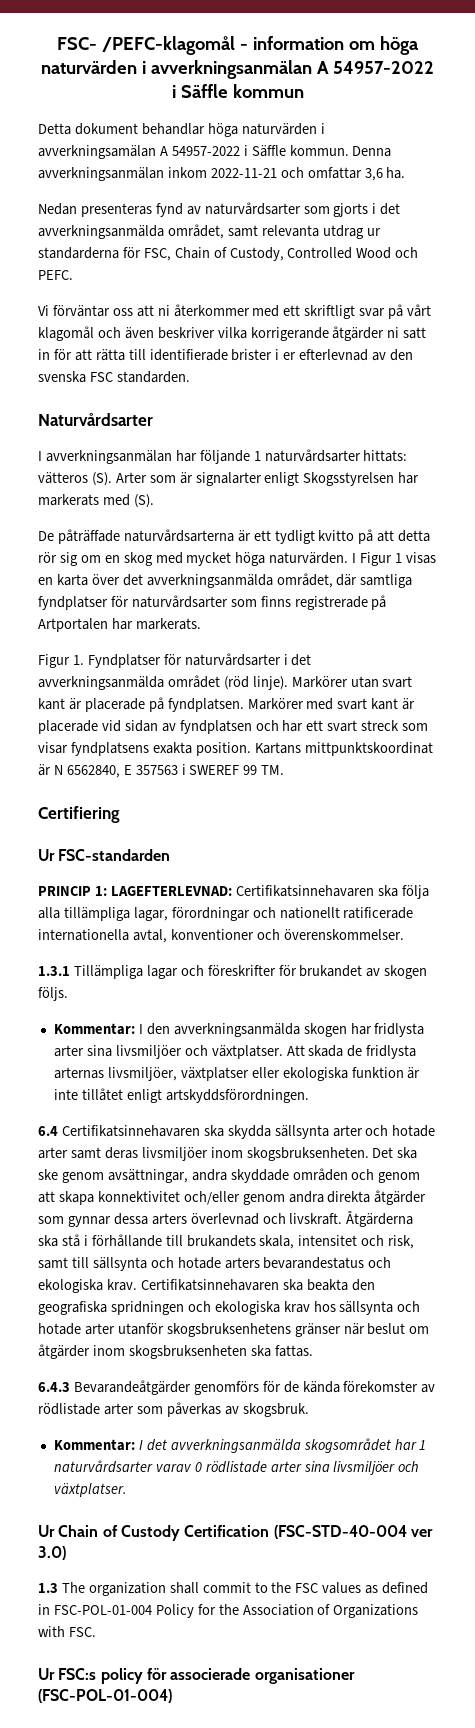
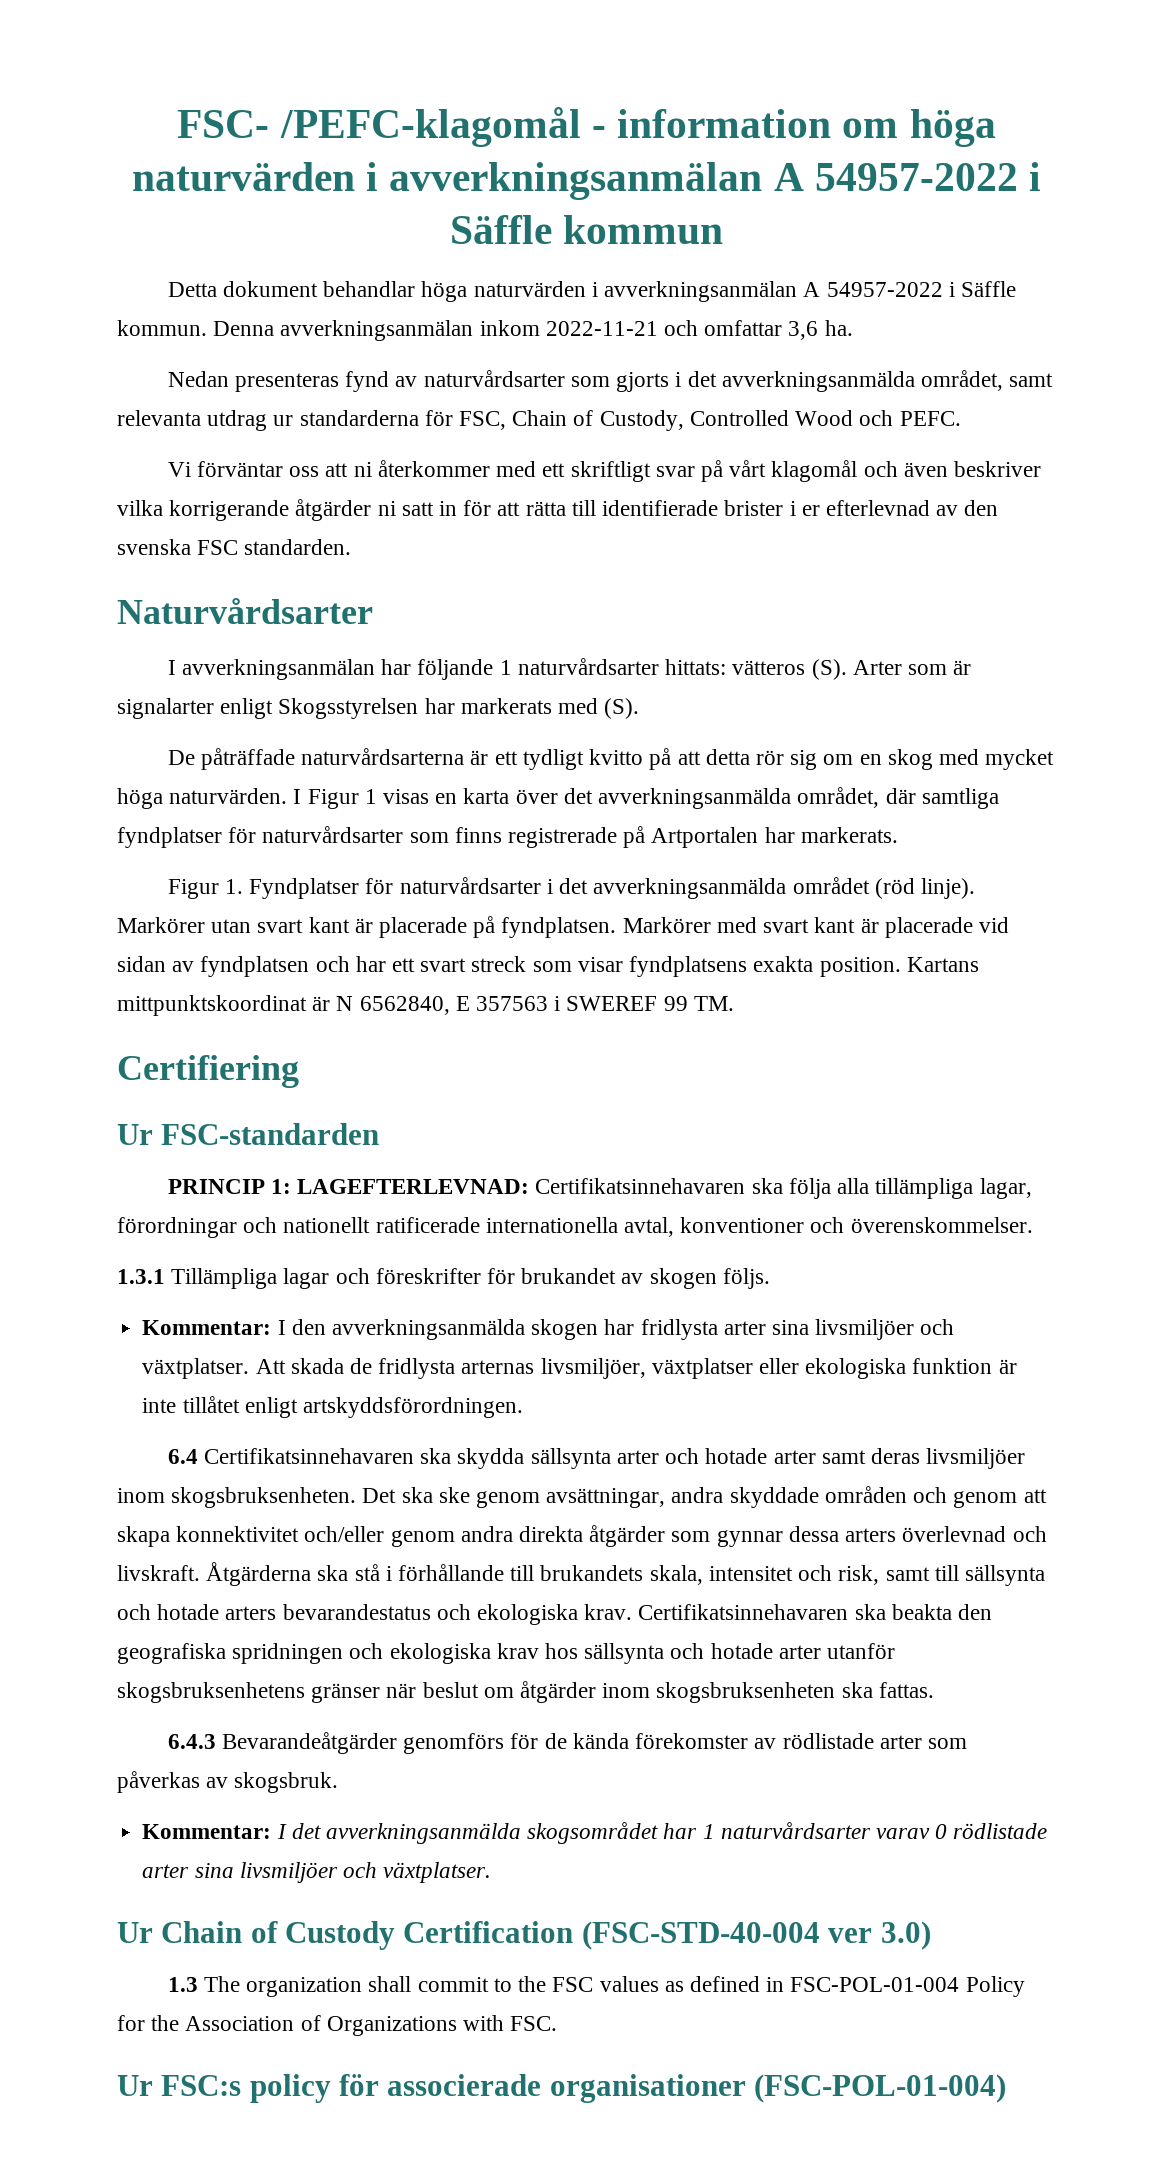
- Detta dokument behandlar höga naturvärden i avverkningsamälan A 54957-2022 i Säffle kommun.
+ Detta dokument behandlar höga naturvärden i avverkningsanmälan A 54957-2022 i Säffle kommun.

